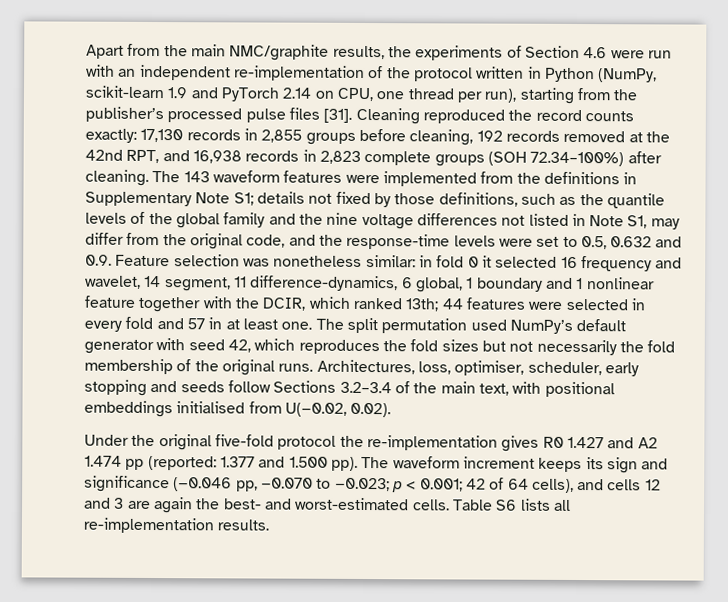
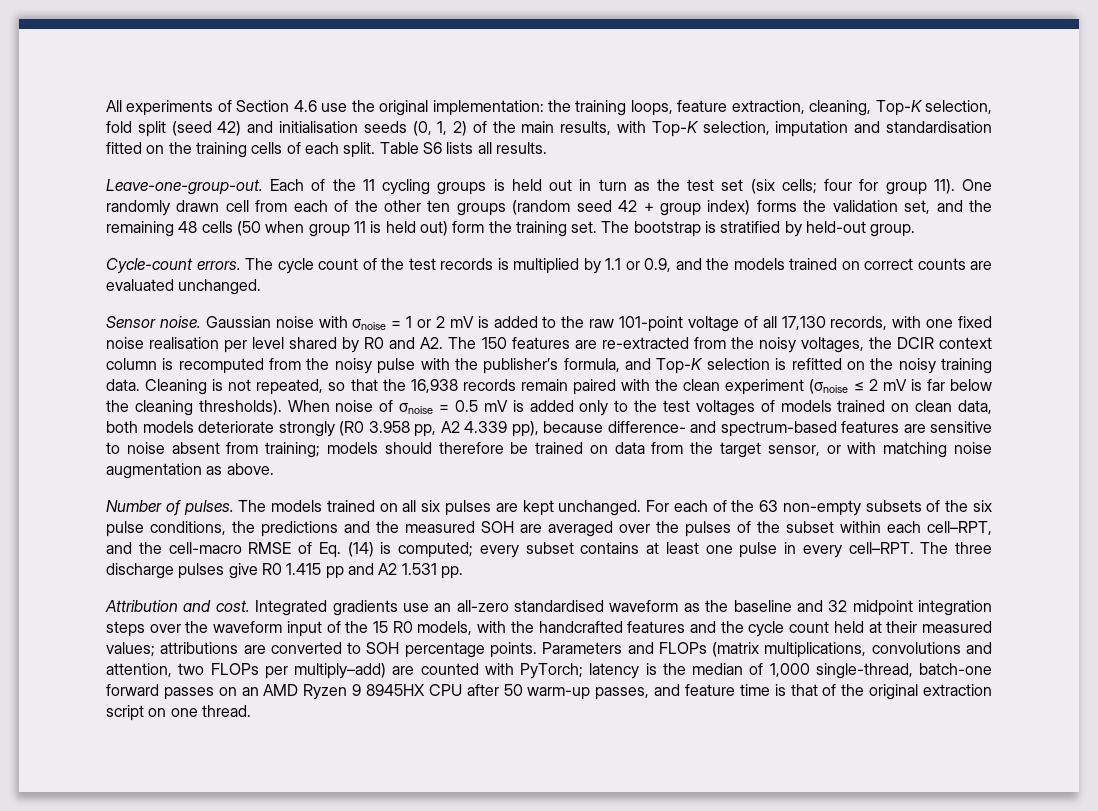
- Apart from the main NMC/graphite results, the experiments of Section 4.6 were run with an independent re-implementation of the protocol written in Python (NumPy, scikit-learn 1.9 and PyTorch 2.14 on CPU, one thread per run), starting from the publisher’s processed pulse files [31]. Cleaning reproduced the record counts exactly: 17,130 records in 2,855 groups before cleaning, 192 records removed at the 42nd RPT, and 16,938 records in 2,823 complete groups (SOH 72.34–100%) after cleaning. The 143 waveform features were implemented from the definitions in Supplementary Note S1; details not fixed by those definitions, such as the quantile levels of the global family and the nine voltage differences not listed in Note S1, may differ from the original code, and the response-time levels were set to 0.5, 0.632 and 0.9. Feature selection was nonetheless similar: in fold 0 it selected 16 frequency and wavelet, 14 segment, 11 difference-dynamics, 6 global, 1 boundary and 1 nonlinear feature together with the DCIR, which ranked 13th; 44 features were selected in every fold and 57 in at least one. The split permutation used NumPy’s default generator with seed 42, which reproduces the fold sizes but not necessarily the fold membership of the original runs. Architectures, loss, optimiser, scheduler, early stopping and seeds follow Sections 3.2–3.4 of the main text, with positional embeddings initialised from U(−0.02, 0.02).
- Under the original five-fold protocol the re-implementation gives R0 1.427 and A2 1.474 pp (reported: 1.377 and 1.500 pp). The waveform increment keeps its sign and significance (−0.046 pp, −0.070 to −0.023; p < 0.001; 42 of 64 cells), and cells 12 and 3 are again the best- and worst-estimated cells.
+ All experiments of Section 4.6 use the original implementation: the training loops, feature extraction, cleaning, Top-K selection, fold split (seed 42) and initialisation seeds (0, 1, 2) of the main results, with Top-K selection, imputation and standardisation fitted on the training cells of each split.
- Table S6 lists all re-implementation results.
+ Table S6 lists all results.
+ Leave-one-group-out. Each of the 11 cycling groups is held out in turn as the test set (six cells; four for group 11). One randomly drawn cell from each of the other ten groups (random seed 42 + group index) forms the validation set, and the remaining 48 cells (50 when group 11 is held out) form the training set. The bootstrap is stratified by held-out group.
+ Cycle-count errors. The cycle count of the test records is multiplied by 1.1 or 0.9, and the models trained on correct counts are evaluated unchanged.
+ Sensor noise. Gaussian noise with σnoise = 1 or 2 mV is added to the raw 101-point voltage of all 17,130 records, with one fixed noise realisation per level shared by R0 and A2. The 150 features are re-extracted from the noisy voltages, the DCIR context column is recomputed from the noisy pulse with the publisher’s formula, and Top-K selection is refitted on the noisy training data. Cleaning is not repeated, so that the 16,938 records remain paired with the clean experiment (σnoise ≤ 2 mV is far below the cleaning thresholds). When noise of σnoise = 0.5 mV is added only to the test voltages of models trained on clean data, both models deteriorate strongly (R0 3.958 pp, A2 4.339 pp), because difference- and spectrum-based features are sensitive to noise absent from training; models should therefore be trained on data from the target sensor, or with matching noise augmentation as above.
+ Number of pulses. The models trained on all six pulses are kept unchanged. For each of the 63 non-empty subsets of the six pulse conditions, the predictions and the measured SOH are averaged over the pulses of the subset within each cell–RPT, and the cell-macro RMSE of Eq. (14) is computed; every subset contains at least one pulse in every cell–RPT. The three discharge pulses give R0 1.415 pp and A2 1.531 pp.
+ Attribution and cost. Integrated gradients use an all-zero standardised waveform as the baseline and 32 midpoint integration steps over the waveform input of the 15 R0 models, with the handcrafted features and the cycle count held at their measured values; attributions are converted to SOH percentage points. Parameters and FLOPs (matrix multiplications, convolutions and attention, two FLOPs per multiply–add) are counted with PyTorch; latency is the median of 1,000 single-thread, batch-one forward passes on an AMD Ryzen 9 8945HX CPU after 50 warm-up passes, and feature time is that of the original extraction script on one thread.

